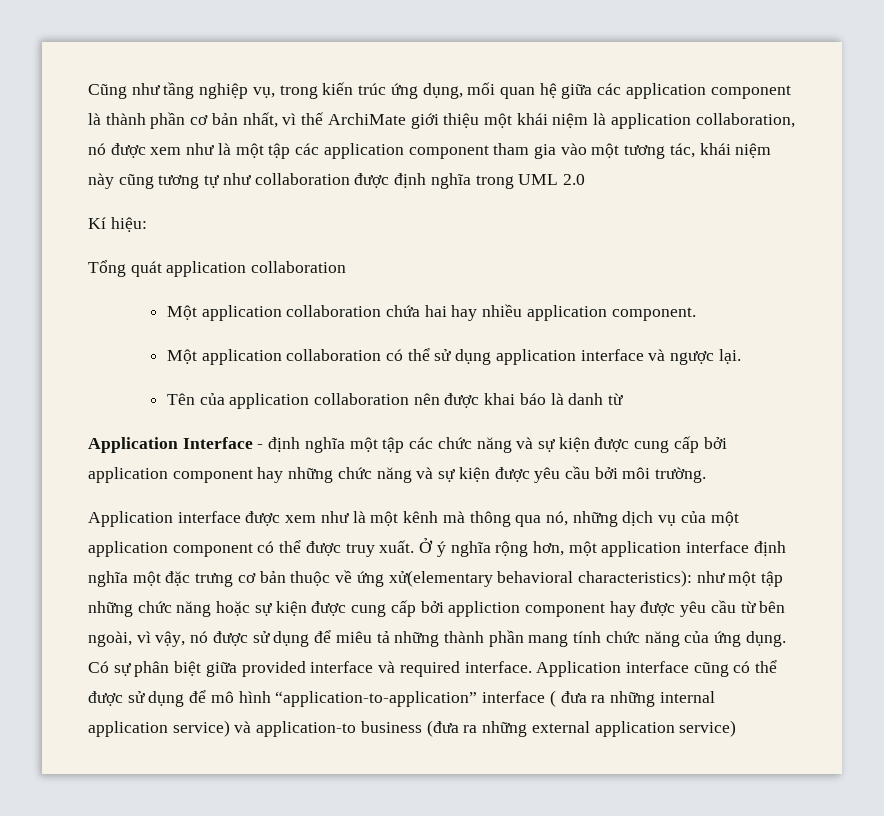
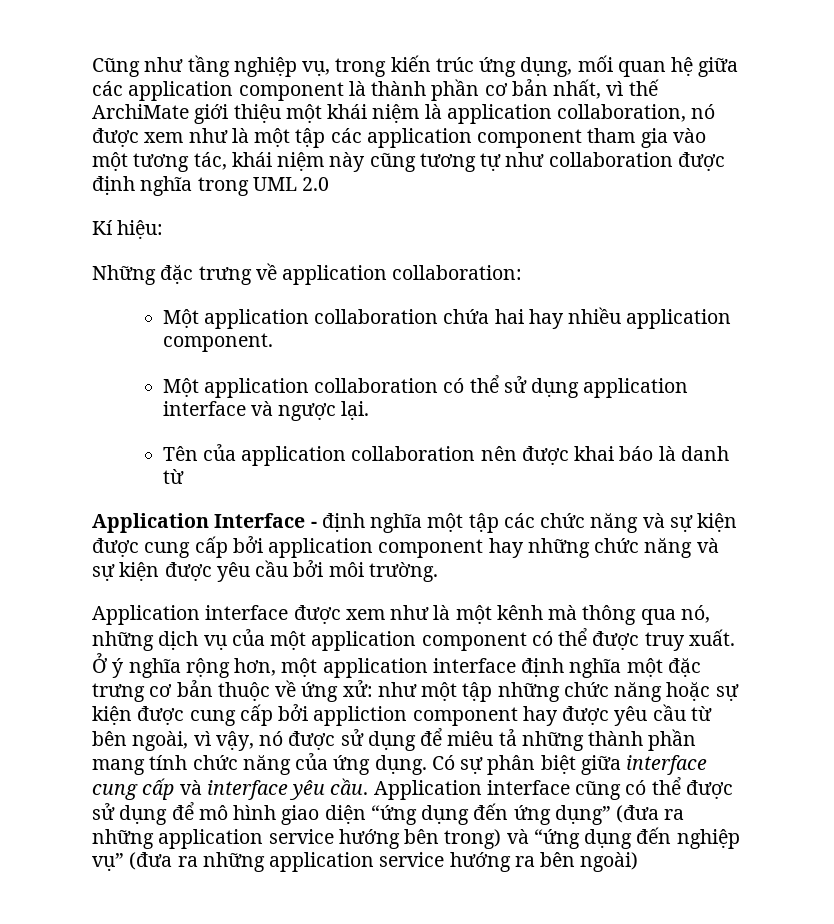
- Tổng quát application collaboration
+ Những đặc trưng về application collaboration:
- Ở ý nghĩa rộng hơn, một application interface định nghĩa một đặc trưng cơ bản thuộc về ứng xử(elementary behavioral characteristics): như một tập những chức năng hoặc sự kiện được cung cấp bởi appliction component hay được yêu cầu từ bên ngoài, vì vậy, nó được sử dụng để miêu tả những thành phần mang tính chức năng của ứng dụng.
+ Ở ý nghĩa rộng hơn, một application interface định nghĩa một đặc trưng cơ bản thuộc về ứng xử: như một tập những chức năng hoặc sự kiện được cung cấp bởi appliction component hay được yêu cầu từ bên ngoài, vì vậy, nó được sử dụng để miêu tả những thành phần mang tính chức năng của ứng dụng.
- Có sự phân biệt giữa provided interface và required interface.
+ Có sự phân biệt giữa interface cung cấp và interface yêu cầu.
- Application interface cũng có thể được sử dụng để mô hình “application-to-application” interface ( đưa ra những internal application service) và application-to business (đưa ra những external application service)
+ Application interface cũng có thể được sử dụng để mô hình giao diện “ứng dụng đến ứng dụng” (đưa ra những application service hướng bên trong) và “ứng dụng đến nghiệp vụ” (đưa ra những application service hướng ra bên ngoài)

